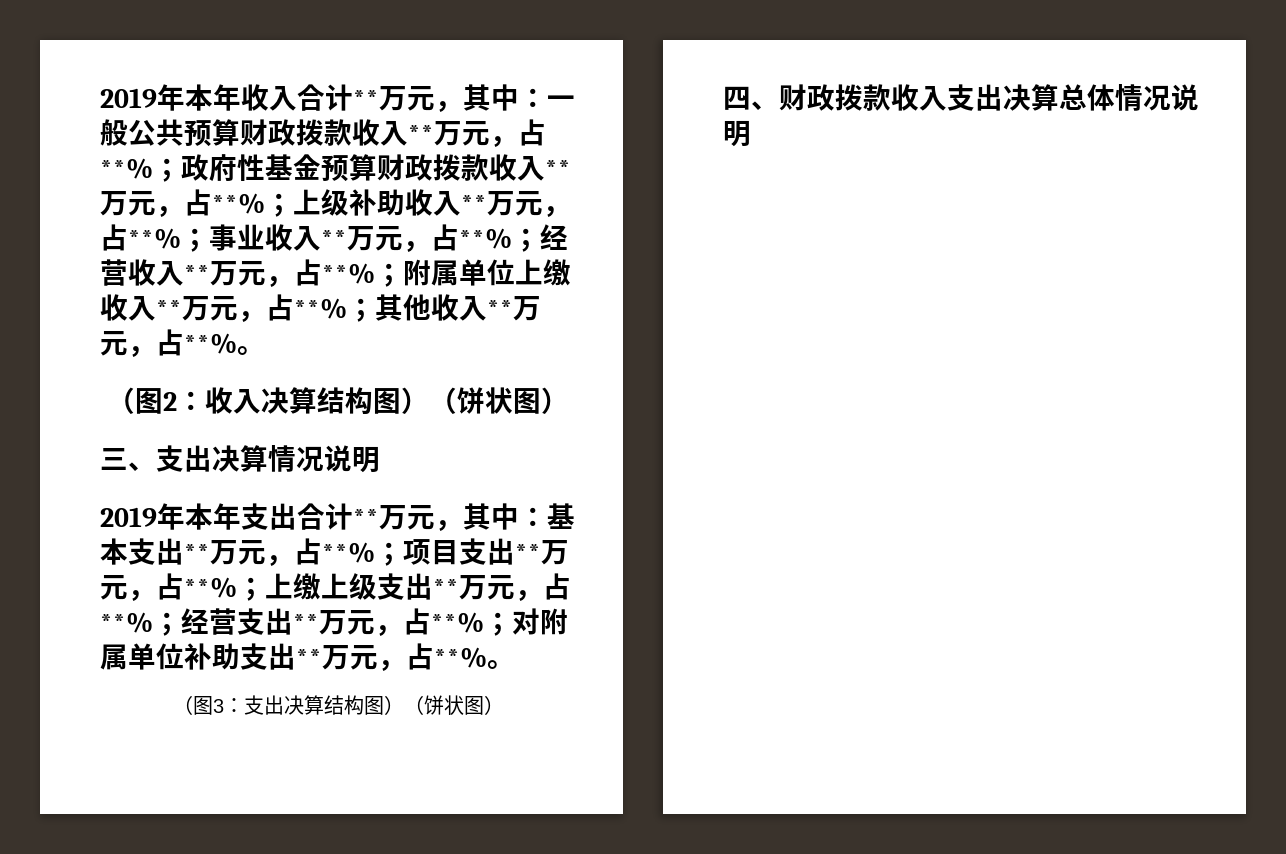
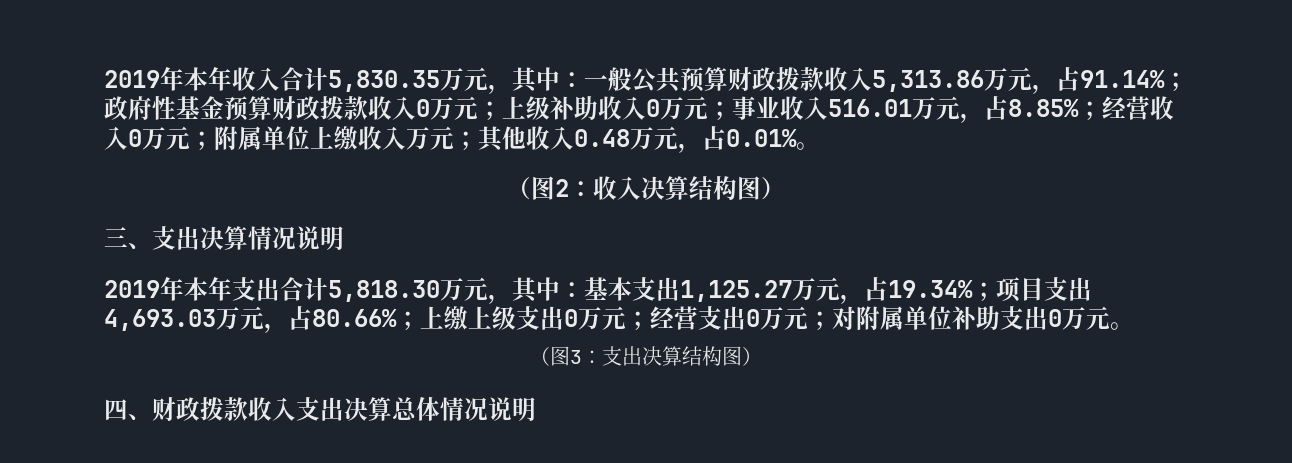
- 2019年本年收入合计**万元，其中：一般公共预算财政拨款收入**万元，占**%；政府性基金预算财政拨款收入**万元，占**%；上级补助收入**万元，占**%；事业收入**万元，占**%；经营收入**万元，占**%；附属单位上缴收入**万元，占**%；其他收入**万元，占**%。
+ 2019年本年收入合计5,830.35万元，其中：一般公共预算财政拨款收入5,313.86万元，占91.14%；政府性基金预算财政拨款收入0万元；上级补助收入0万元；事业收入516.01万元，占8.85%；经营收入0万元；附属单位上缴收入万元；其他收入0.48万元，占0.01%。
- （图2：收入决算结构图）（饼状图）
+ （图2：收入决算结构图）
- 2019年本年支出合计**万元，其中：基本支出**万元，占**%；项目支出**万元，占**%；上缴上级支出**万元，占**%；经营支出**万元，占**%；对附属单位补助支出**万元，占**%。
+ 2019年本年支出合计5,818.30万元，其中：基本支出1,125.27万元，占19.34%；项目支出4,693.03万元，占80.66%；上缴上级支出0万元；经营支出0万元；对附属单位补助支出0万元。
- （图3：支出决算结构图）（饼状图）
+ （图3：支出决算结构图）

